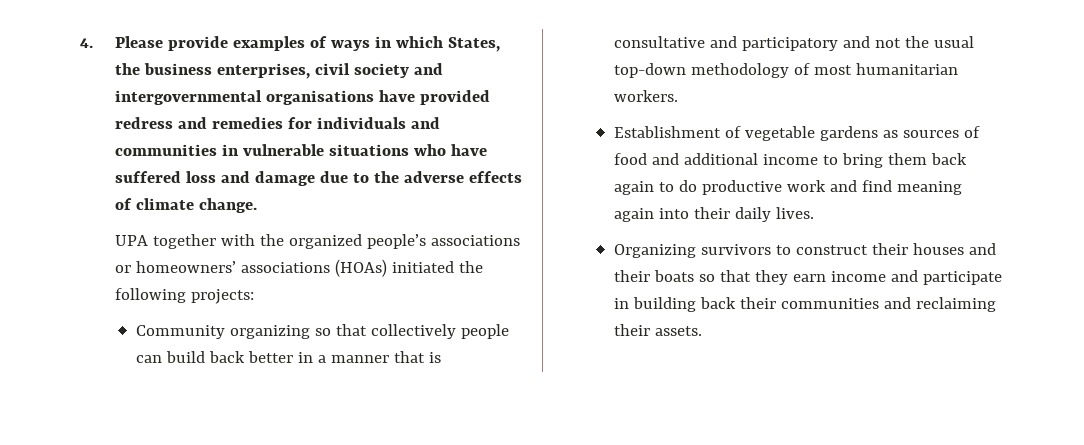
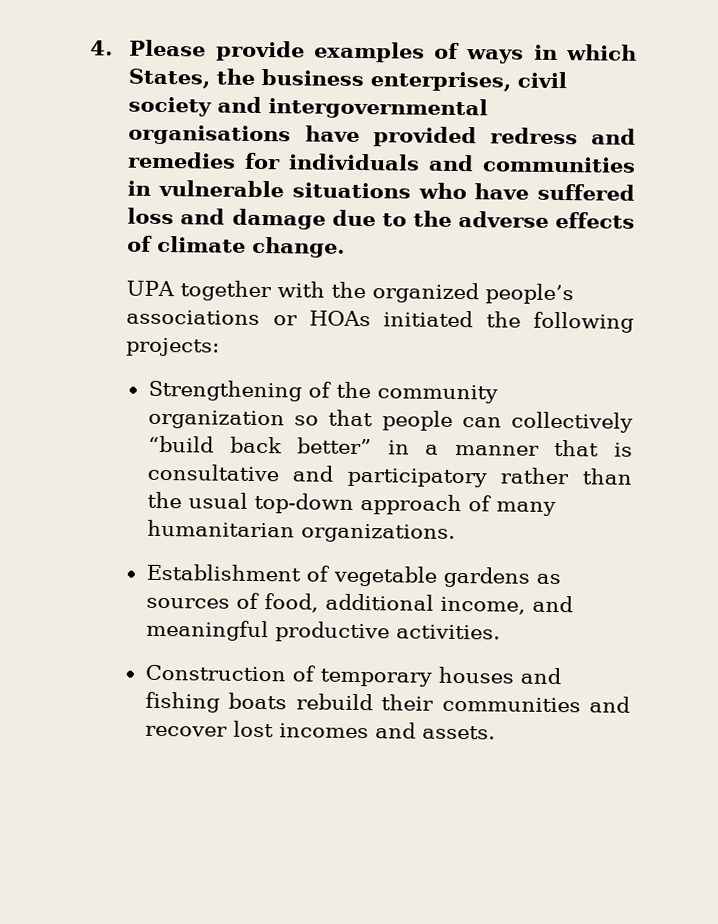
- UPA together with the organized people’s associations or homeowners’ associations (HOAs) initiated the following projects:
+ UPA together with the organized people’s associations or HOAs initiated the following projects:
- Community organizing so that collectively people can build back better in a manner that is consultative and participatory and not the usual top-down methodology of most humanitarian workers.
+ Strengthening of the community organization so that people can collectively “build back better” in a manner that is consultative and participatory rather than the usual top-down approach of many humanitarian organizations.
- Establishment of vegetable gardens as sources of food and additional income to bring them back again to do productive work and find meaning again into their daily lives.
- Organizing survivors to construct their houses and their boats so that they earn income and participate in building back their communities and reclaiming their assets.
+ Establishment of vegetable gardens as sources of food, additional income, and meaningful productive activities.
+ Construction of temporary houses and fishing boats rebuild their communities and recover lost incomes and assets.

